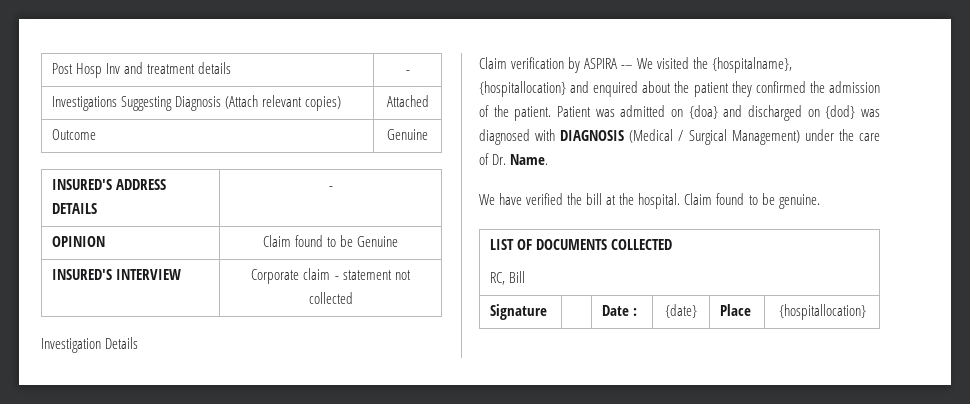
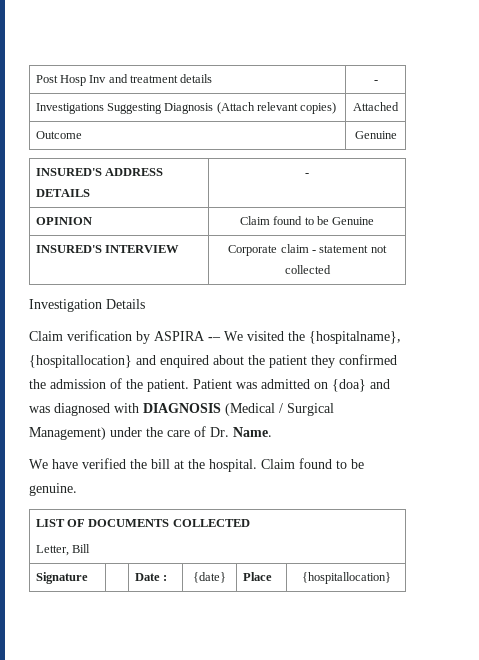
- Patient was admitted on {doa} and discharged on {dod} was diagnosed with DIAGNOSIS (Medical / Surgical Management) under the care of Dr. Name.
+ Patient was admitted on {doa} and was diagnosed with DIAGNOSIS (Medical / Surgical Management) under the care of Dr. Name.
  LIST OF DOCUMENTS COLLECTED
- RC, Bill
+ Letter, Bill

